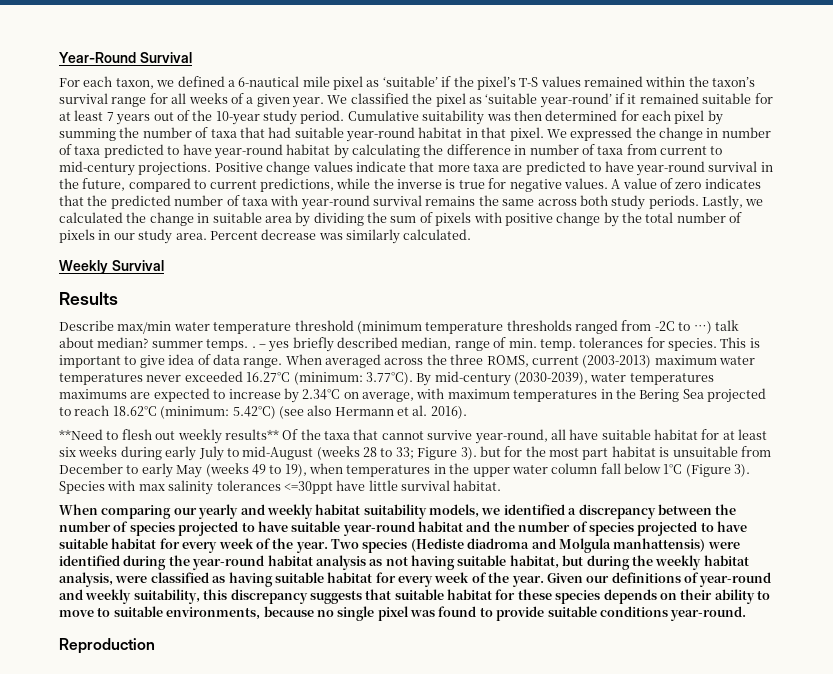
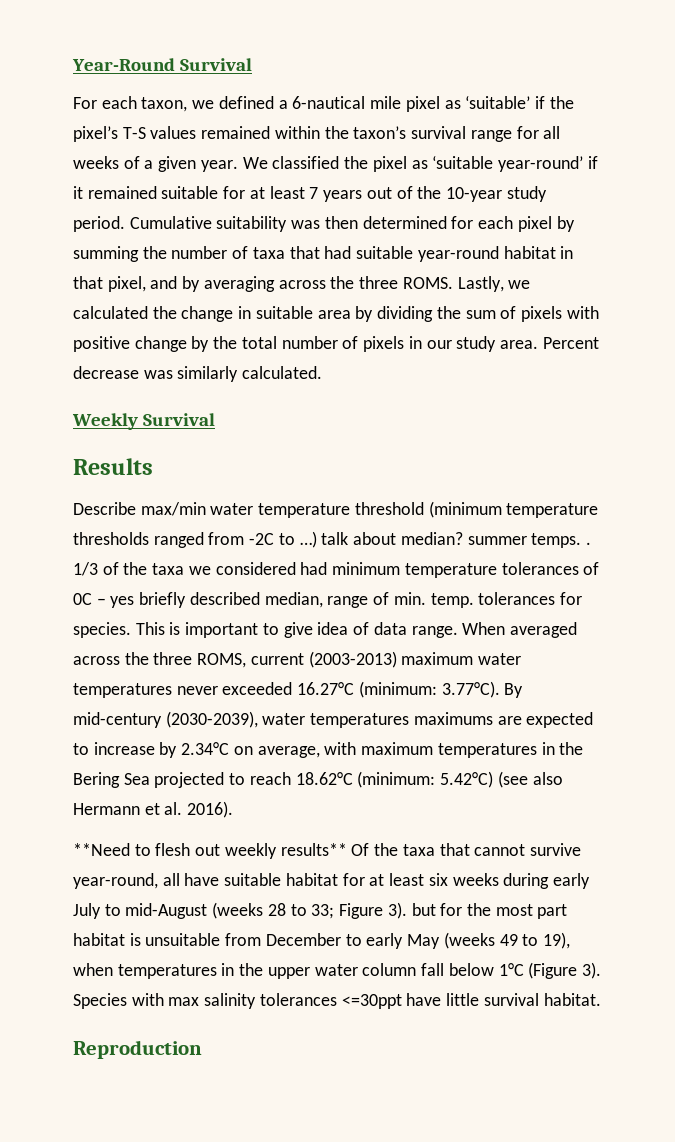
- Cumulative suitability was then determined for each pixel by summing the number of taxa that had suitable year-round habitat in that pixel. We expressed the change in number of taxa predicted to have year-round habitat by calculating the difference in number of taxa from current to mid-century projections. Positive change values indicate that more taxa are predicted to have year-round survival in the future, compared to current predictions, while the inverse is true for negative values. A value of zero indicates that the predicted number of taxa with year-round survival remains the same across both study periods.
+ Cumulative suitability was then determined for each pixel by summing the number of taxa that had suitable year-round habitat in that pixel, and by averaging across the three ROMS.
- – yes briefly described median, range of min. temp. tolerances for species.
+ 1/3 of the taxa we considered had minimum temperature tolerances of 0C – yes briefly described median, range of min. temp. tolerances for species.
- When comparing our yearly and weekly habitat suitability models, we identified a discrepancy between the number of species projected to have suitable year-round habitat and the number of species projected to have suitable habitat for every week of the year. Two species (Hediste diadroma and Molgula manhattensis) were identified during the year-round habitat analysis as not having suitable habitat, but during the weekly habitat analysis, were classified as having suitable habitat for every week of the year. Given our definitions of year-round and weekly suitability, this discrepancy suggests that suitable habitat for these species depends on their ability to move to suitable environments, because no single pixel was found to provide suitable conditions year-round.

